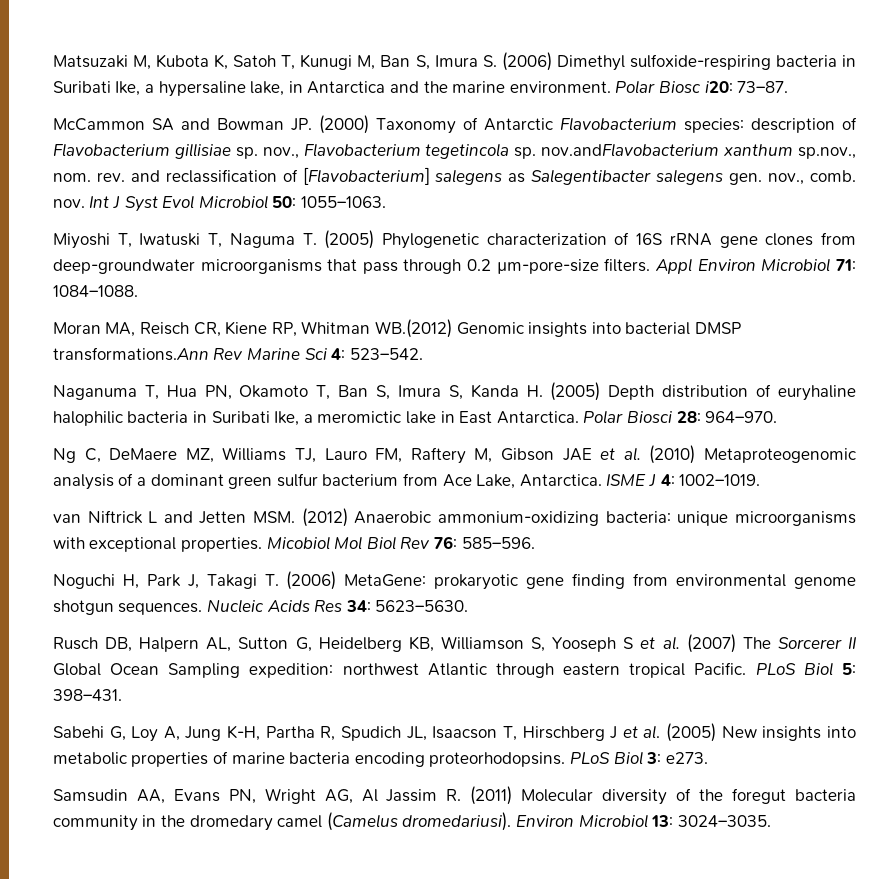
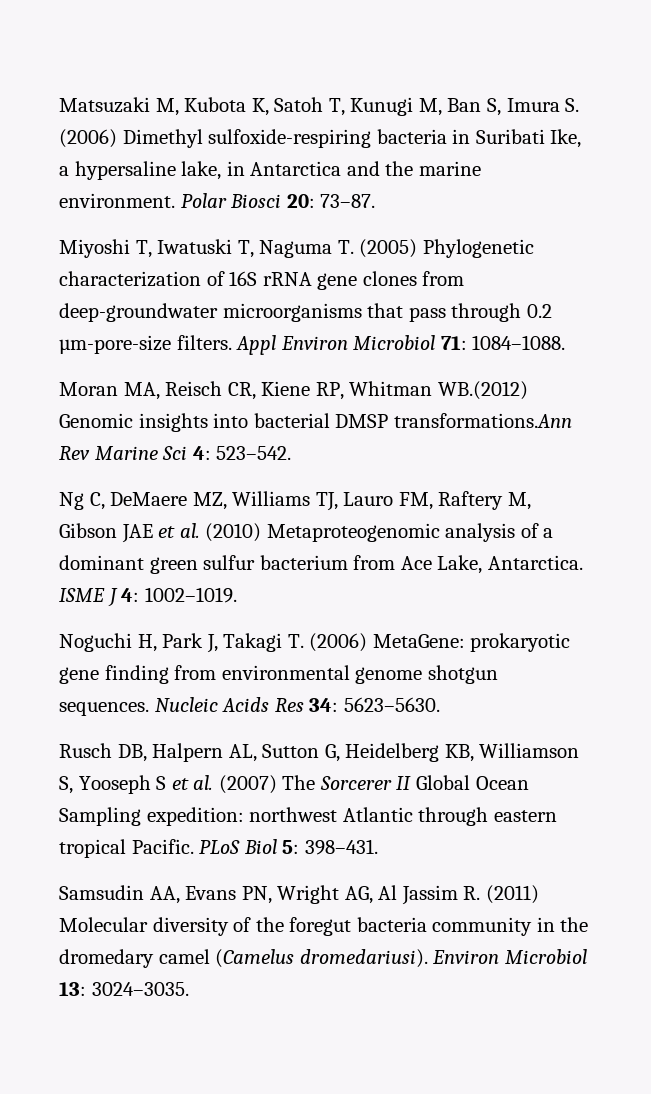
- Polar Biosc i20: 73–87.
+ Polar Biosci 20: 73–87.
- McCammon SA and Bowman JP. (2000) Taxonomy of Antarctic Flavobacterium species: description of Flavobacterium gillisiae sp. nov., Flavobacterium tegetincola sp. nov.andFlavobacterium xanthum sp.nov., nom. rev. and reclassification of [Flavobacterium] salegens as Salegentibacter salegens gen. nov., comb. nov. Int J Syst Evol Microbiol 50: 1055–1063.
- Naganuma T, Hua PN, Okamoto T, Ban S, Imura S, Kanda H. (2005) Depth distribution of euryhaline halophilic bacteria in Suribati Ike, a meromictic lake in East Antarctica. Polar Biosci 28: 964–970.
- van Niftrick L and Jetten MSM. (2012) Anaerobic ammonium-oxidizing bacteria: unique microorganisms with exceptional properties. Micobiol Mol Biol Rev 76: 585–596.
- Sabehi G, Loy A, Jung K-H, Partha R, Spudich JL, Isaacson T, Hirschberg J et al. (2005) New insights into metabolic properties of marine bacteria encoding proteorhodopsins. PLoS Biol 3: e273.

